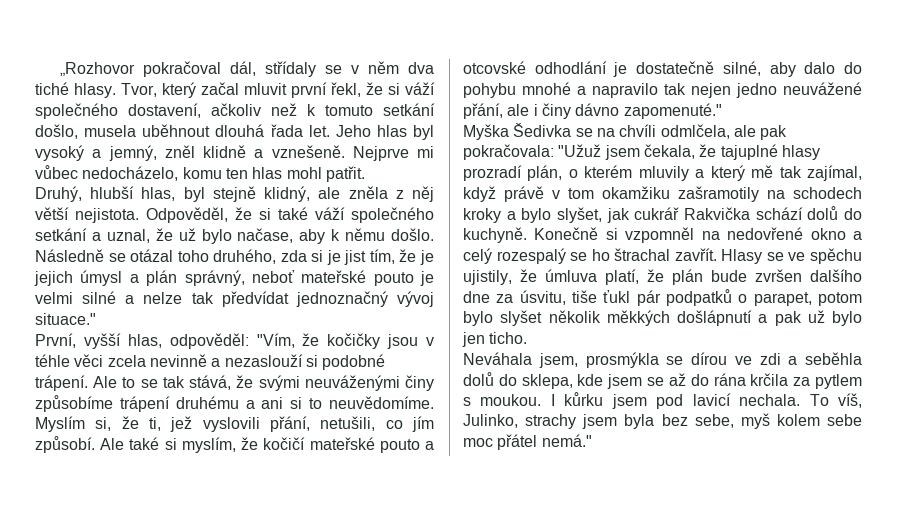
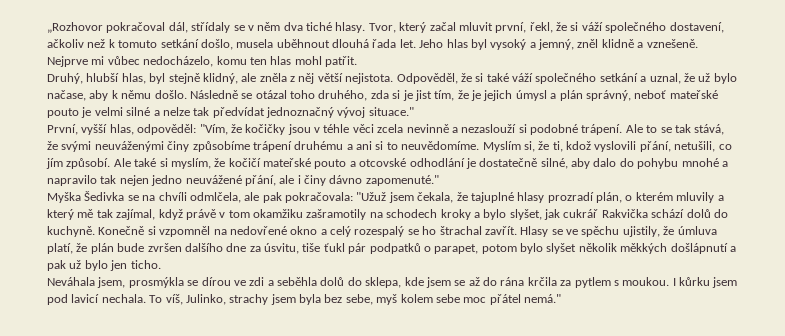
- Tvor, který začal mluvit první řekl, že si váží společného dostavení, ačkoliv než k tomuto setkání došlo, musela uběhnout dlouhá řada let.
+ Tvor, který začal mluvit první, řekl, že si váží společného dostavení, ačkoliv než k tomuto setkání došlo, musela uběhnout dlouhá řada let.
- Myslím si, že ti, jež vyslovili přání, netušili, co jím způsobí.
+ Myslím si, že ti, kdož vyslovili přání, netušili, co jím způsobí.

